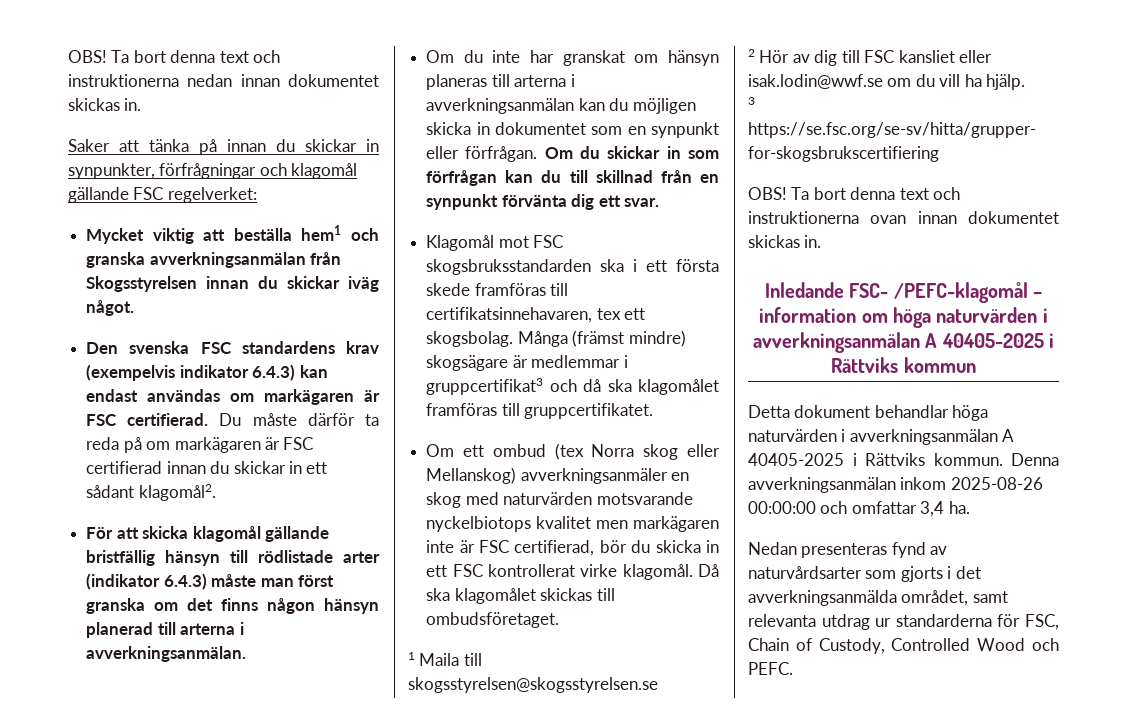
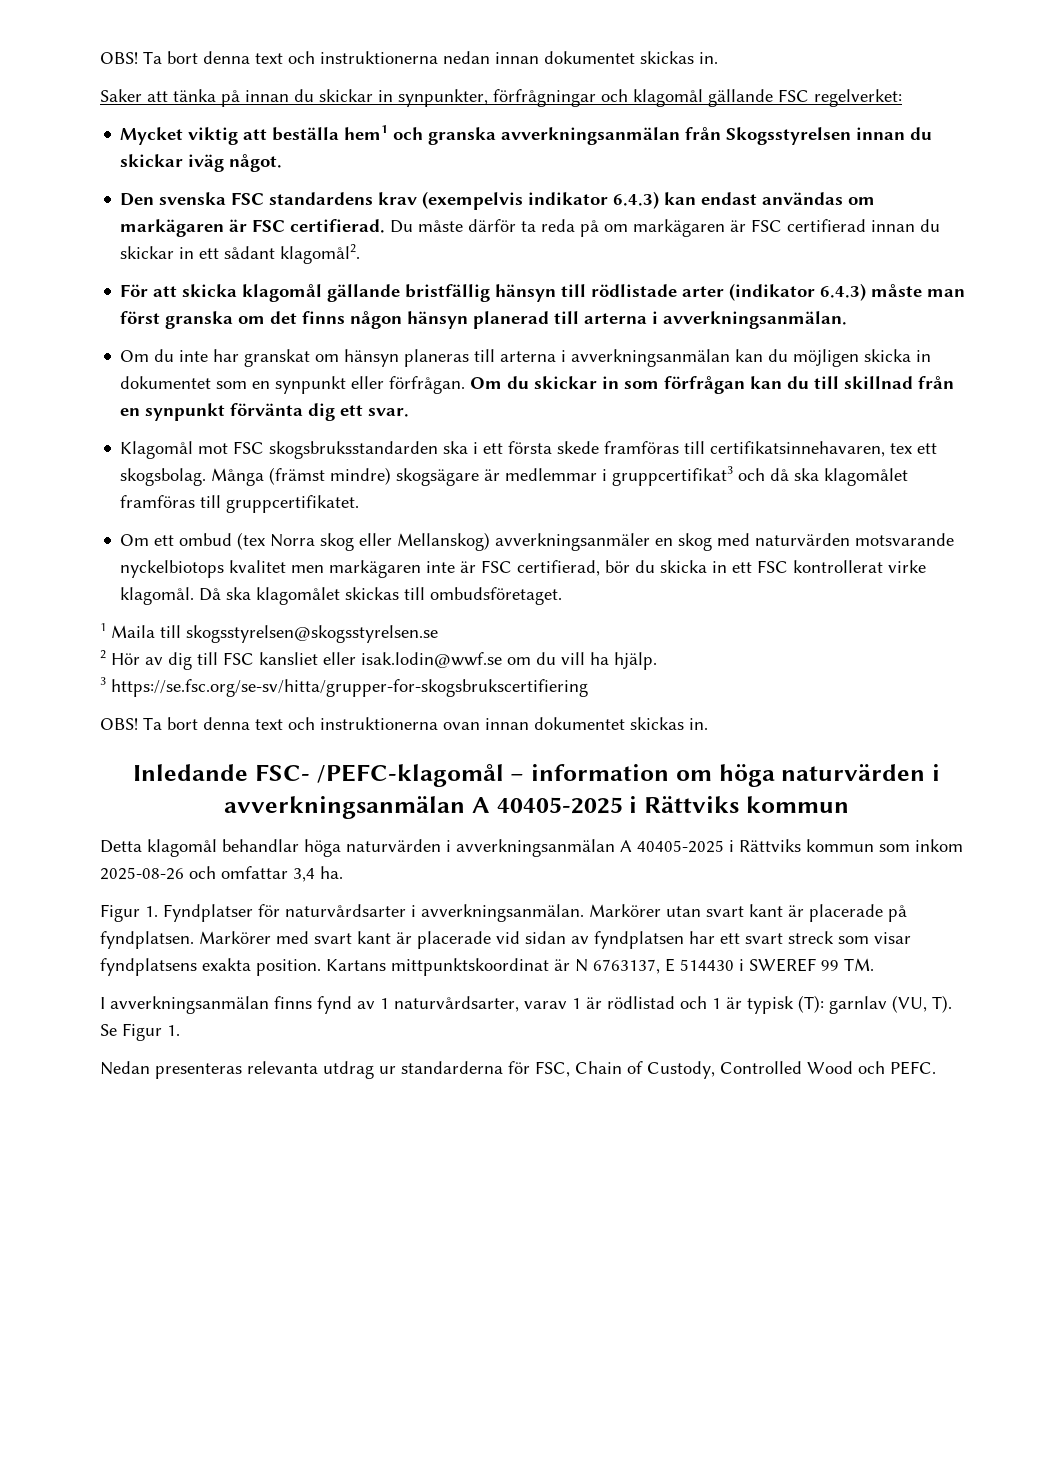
- Detta dokument behandlar höga naturvärden i avverkningsanmälan A 40405-2025 i Rättviks kommun. Denna avverkningsanmälan inkom 2025-08-26 00:00:00 och omfattar 3,4 ha.
+ Detta klagomål behandlar höga naturvärden i avverkningsanmälan A 40405-2025 i Rättviks kommun som inkom 2025-08-26 och omfattar 3,4 ha.
- Nedan presenteras fynd av naturvårdsarter som gjorts i det avverkningsanmälda området, samt relevanta utdrag ur standarderna för FSC, Chain of Custody, Controlled Wood och PEFC.
+ Figur 1. Fyndplatser för naturvårdsarter i avverkningsanmälan. Markörer utan svart kant är placerade på fyndplatsen. Markörer med svart kant är placerade vid sidan av fyndplatsen har ett svart streck som visar fyndplatsens exakta position. Kartans mittpunktskoordinat är N 6763137, E 514430 i SWEREF 99 TM.
+ I avverkningsanmälan finns fynd av 1 naturvårdsarter, varav 1 är rödlistad och 1 är typisk (T): garnlav (VU, T). Se Figur 1.
+ Nedan presenteras relevanta utdrag ur standarderna för FSC, Chain of Custody, Controlled Wood och PEFC.

